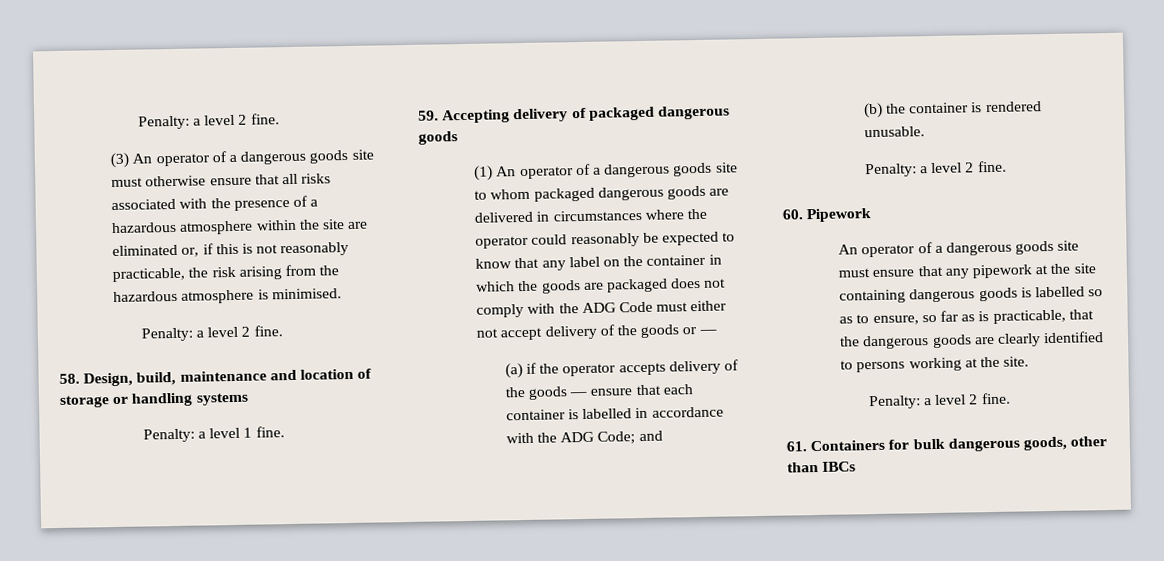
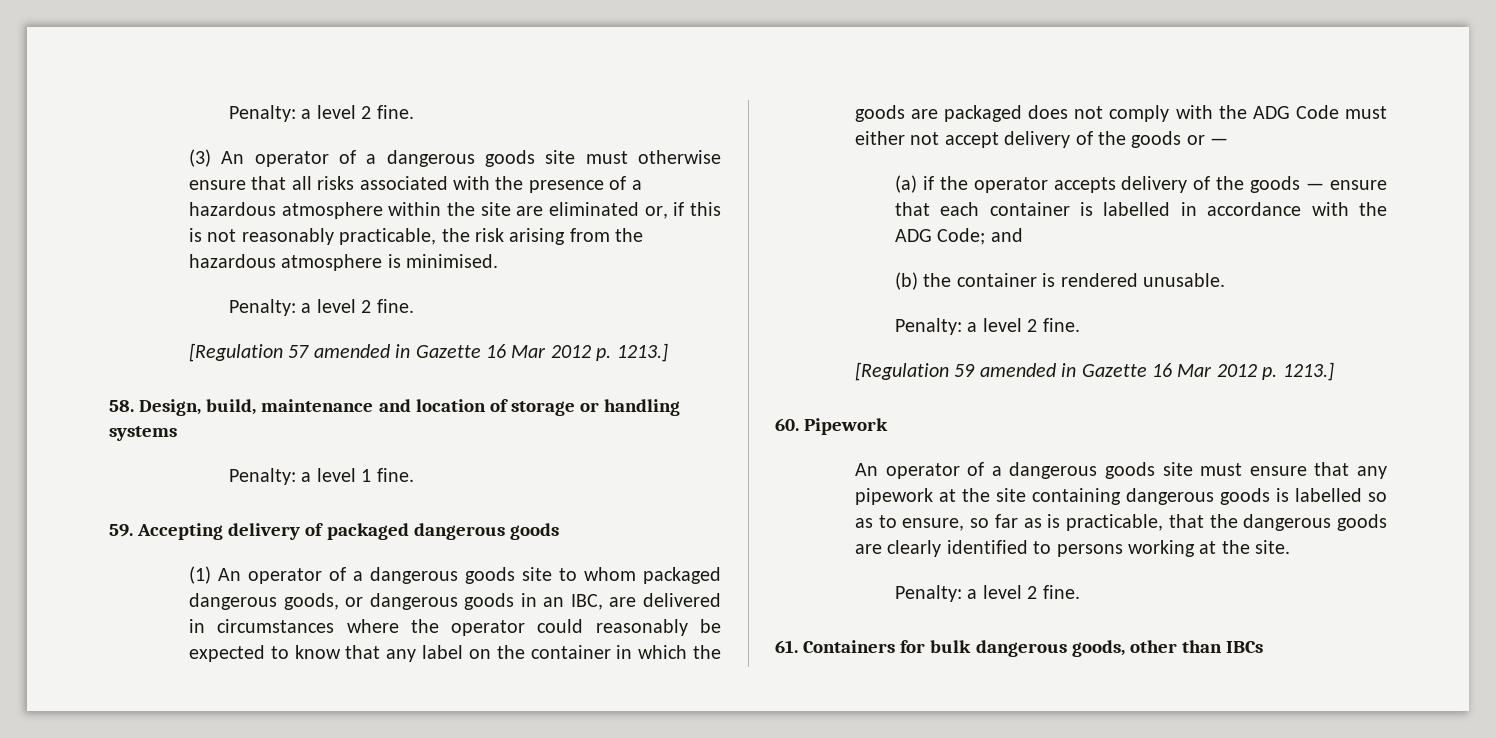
+ [Regulation 57 amended in Gazette 16 Mar 2012 p. 1213.]
- (1) An operator of a dangerous goods site to whom packaged dangerous goods are delivered in circumstances where the operator could reasonably be expected to know that any label on the container in which the goods are packaged does not comply with the ADG Code must either not accept delivery of the goods or —
+ (1) An operator of a dangerous goods site to whom packaged dangerous goods, or dangerous goods in an IBC, are delivered in circumstances where the operator could reasonably be expected to know that any label on the container in which the goods are packaged does not comply with the ADG Code must either not accept delivery of the goods or —
+ [Regulation 59 amended in Gazette 16 Mar 2012 p. 1213.]

